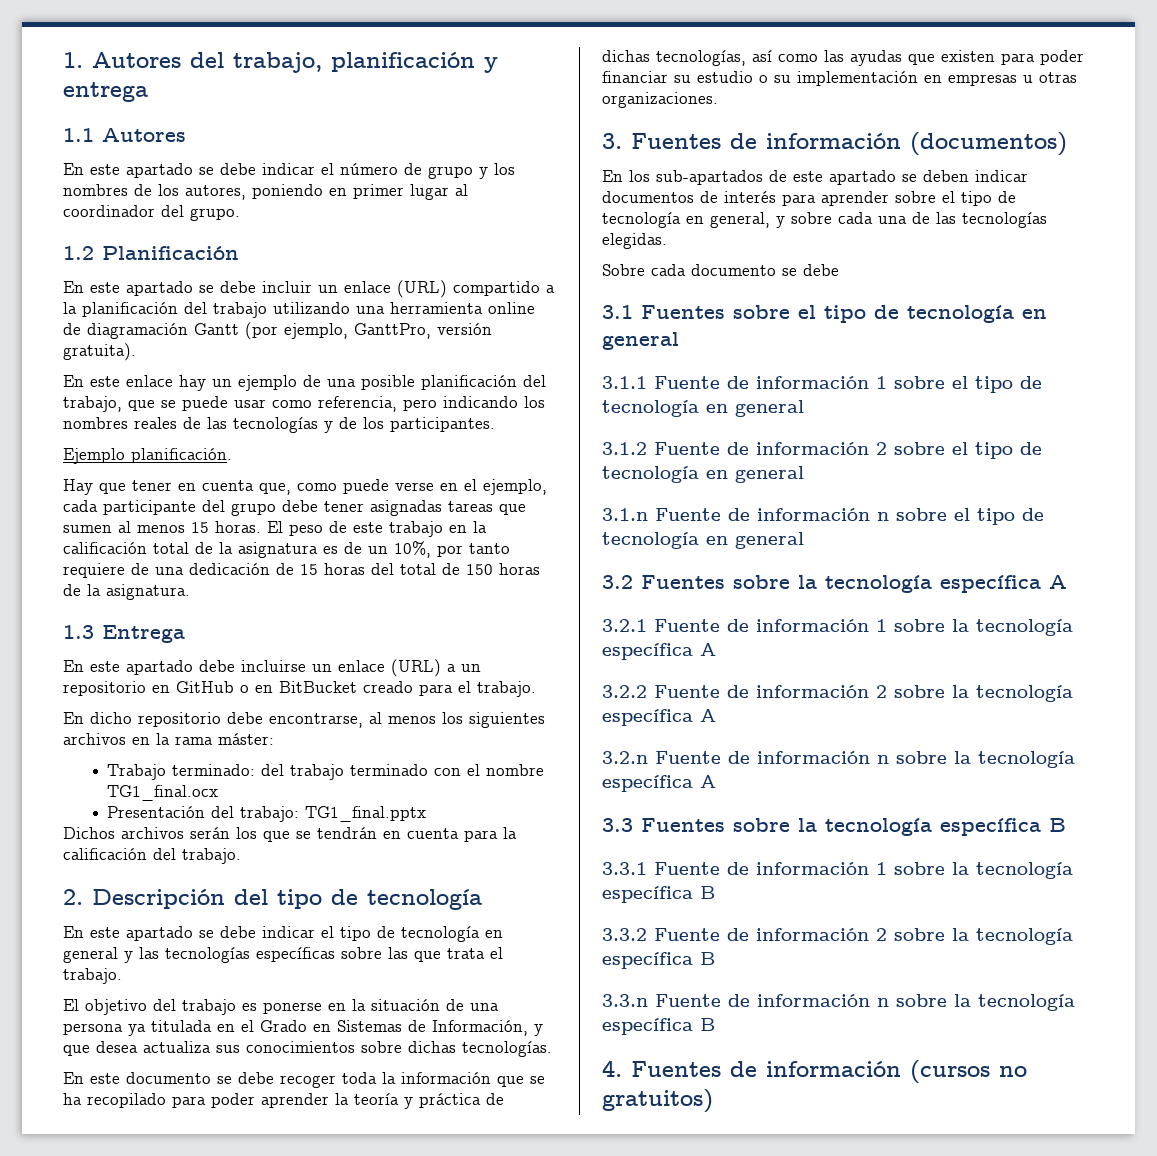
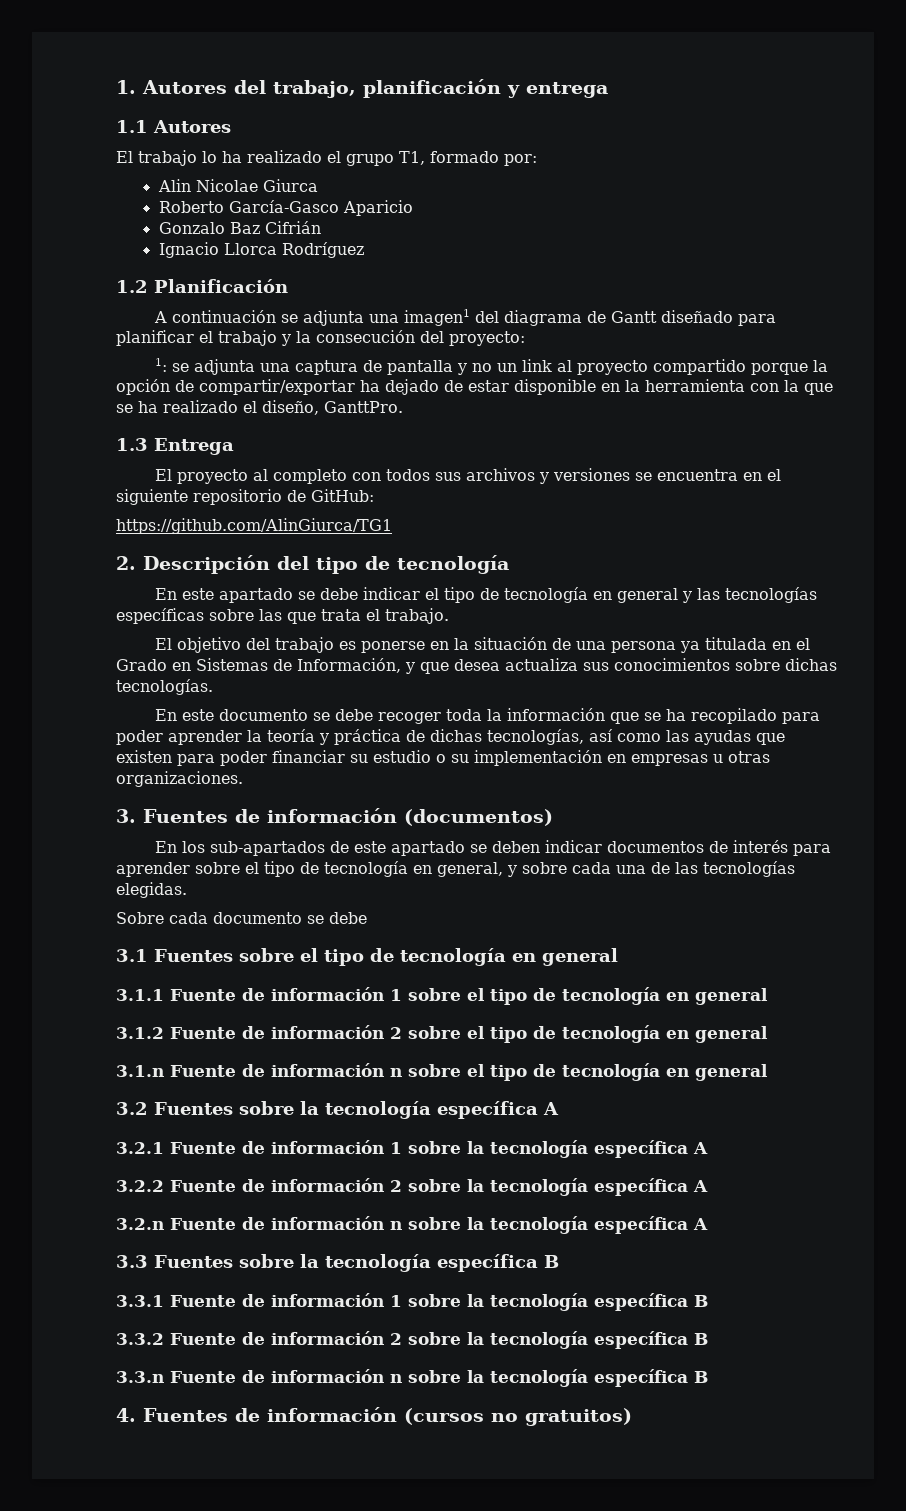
- En este apartado se debe indicar el número de grupo y los nombres de los autores, poniendo en primer lugar al coordinador del grupo.
+ El trabajo lo ha realizado el grupo T1, formado por:
+ Alin Nicolae Giurca
+ Roberto García-Gasco Aparicio
+ Gonzalo Baz Cifrián
+ Ignacio Llorca Rodríguez
  1.2 Planificación
- En este apartado se debe incluir un enlace (URL) compartido a la planificación del trabajo utilizando una herramienta online de diagramación Gantt (por ejemplo, GanttPro, versión gratuita).
- En este enlace hay un ejemplo de una posible planificación del trabajo, que se puede usar como referencia, pero indicando los nombres reales de las tecnologías y de los participantes.
- Ejemplo planificación.
- Hay que tener en cuenta que, como puede verse en el ejemplo, cada participante del grupo debe tener asignadas tareas que sumen al menos 15 horas. El peso de este trabajo en la calificación total de la asignatura es de un 10%, por tanto requiere de una dedicación de 15 horas del total de 150 horas de la asignatura.
+ A continuación se adjunta una imagen1 del diagrama de Gantt diseñado para planificar el trabajo y la consecución del proyecto:
+ 1: se adjunta una captura de pantalla y no un link al proyecto compartido porque la opción de compartir/exportar ha dejado de estar disponible en la herramienta con la que se ha realizado el diseño, GanttPro.
  1.3 Entrega
- En este apartado debe incluirse un enlace (URL) a un repositorio en GitHub o en BitBucket creado para el trabajo.
- En dicho repositorio debe encontrarse, al menos los siguientes archivos en la rama máster:
- Trabajo terminado: del trabajo terminado con el nombre TG1_final.ocx
- Presentación del trabajo: TG1_final.pptx
- Dichos archivos serán los que se tendrán en cuenta para la calificación del trabajo.
+ El proyecto al completo con todos sus archivos y versiones se encuentra en el siguiente repositorio de GitHub:
+ https://github.com/AlinGiurca/TG1

